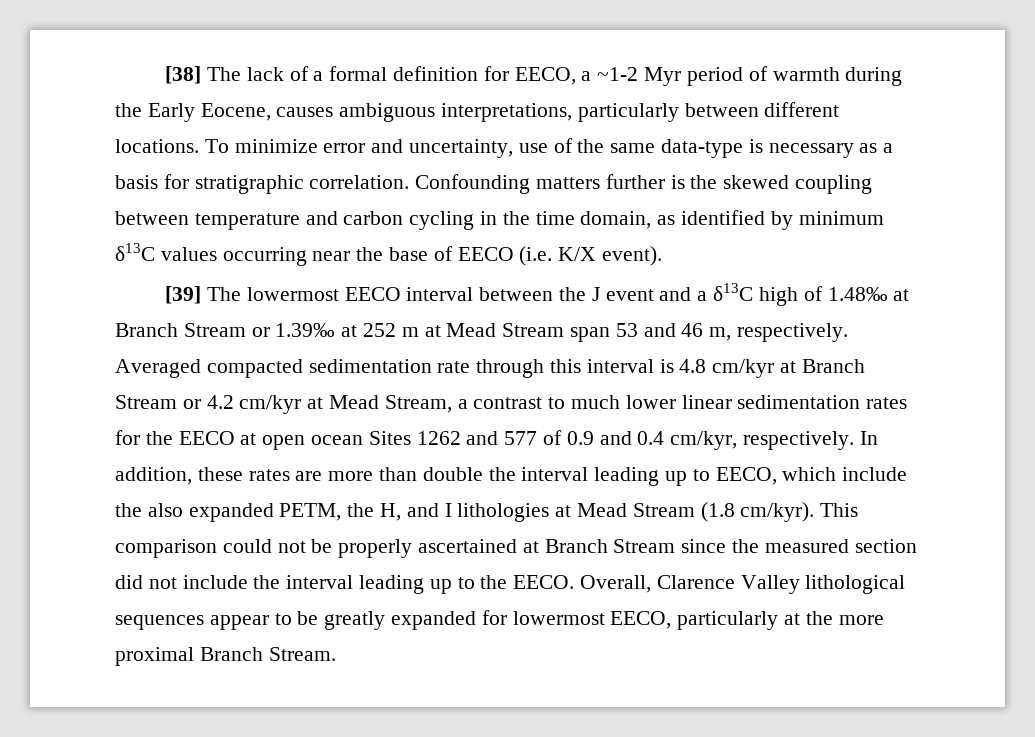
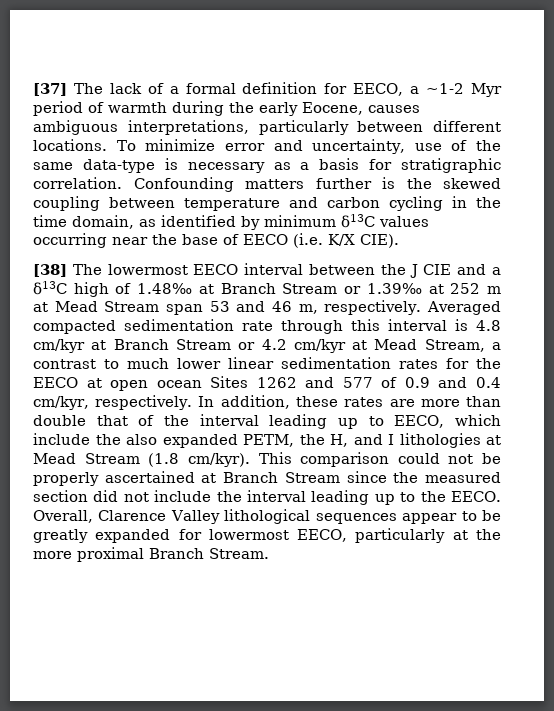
- [38] The lack of a formal definition for EECO, a ~1-2 Myr period of warmth during the Early Eocene, causes ambiguous interpretations, particularly between different locations.
+ [37] The lack of a formal definition for EECO, a ~1-2 Myr period of warmth during the early Eocene, causes ambiguous interpretations, particularly between different locations.
- Confounding matters further is the skewed coupling between temperature and carbon cycling in the time domain, as identified by minimum δ13C values occurring near the base of EECO (i.e. K/X event).
- [39] The lowermost EECO interval between the J event and a δ13C high of 1.48‰ at Branch Stream or 1.39‰ at 252 m at Mead Stream span 53 and 46 m, respectively.
+ Confounding matters further is the skewed coupling between temperature and carbon cycling in the time domain, as identified by minimum δ13C values occurring near the base of EECO (i.e. K/X CIE).
+ [38] The lowermost EECO interval between the J CIE and a δ13C high of 1.48‰ at Branch Stream or 1.39‰ at 252 m at Mead Stream span 53 and 46 m, respectively.
- In addition, these rates are more than double the interval leading up to EECO, which include the also expanded PETM, the H, and I lithologies at Mead Stream (1.8 cm/kyr).
+ In addition, these rates are more than double that of the interval leading up to EECO, which include the also expanded PETM, the H, and I lithologies at Mead Stream (1.8 cm/kyr).

